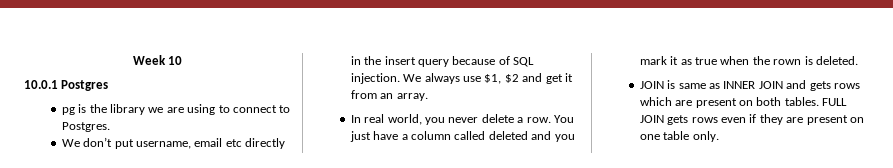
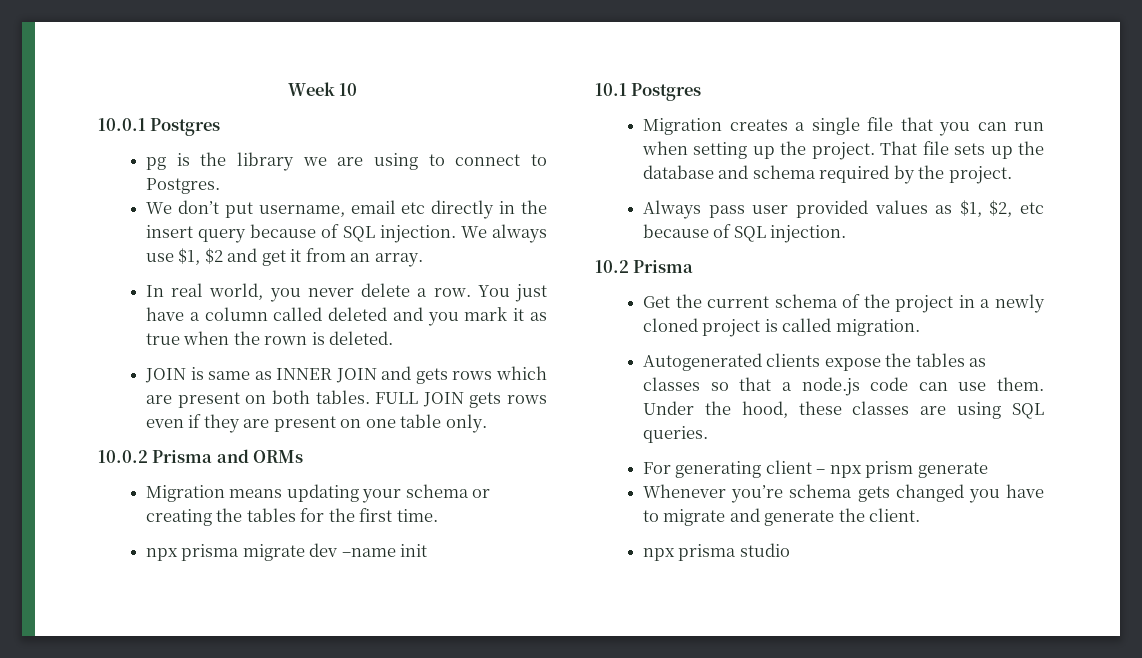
+ 10.0.2 Prisma and ORMs
+ Migration means updating your schema or creating the tables for the first time.
+ npx prisma migrate dev –name init
+ 10.1 Postgres
+ Migration creates a single file that you can run when setting up the project. That file sets up the database and schema required by the project.
+ Always pass user provided values as $1, $2, etc because of SQL injection.
+ 10.2 Prisma
+ Get the current schema of the project in a newly cloned project is called migration.
+ Autogenerated clients expose the tables as classes so that a node.js code can use them. Under the hood, these classes are using SQL queries.
+ For generating client – npx prism generate
+ Whenever you’re schema gets changed you have to migrate and generate the client.
+ npx prisma studio

